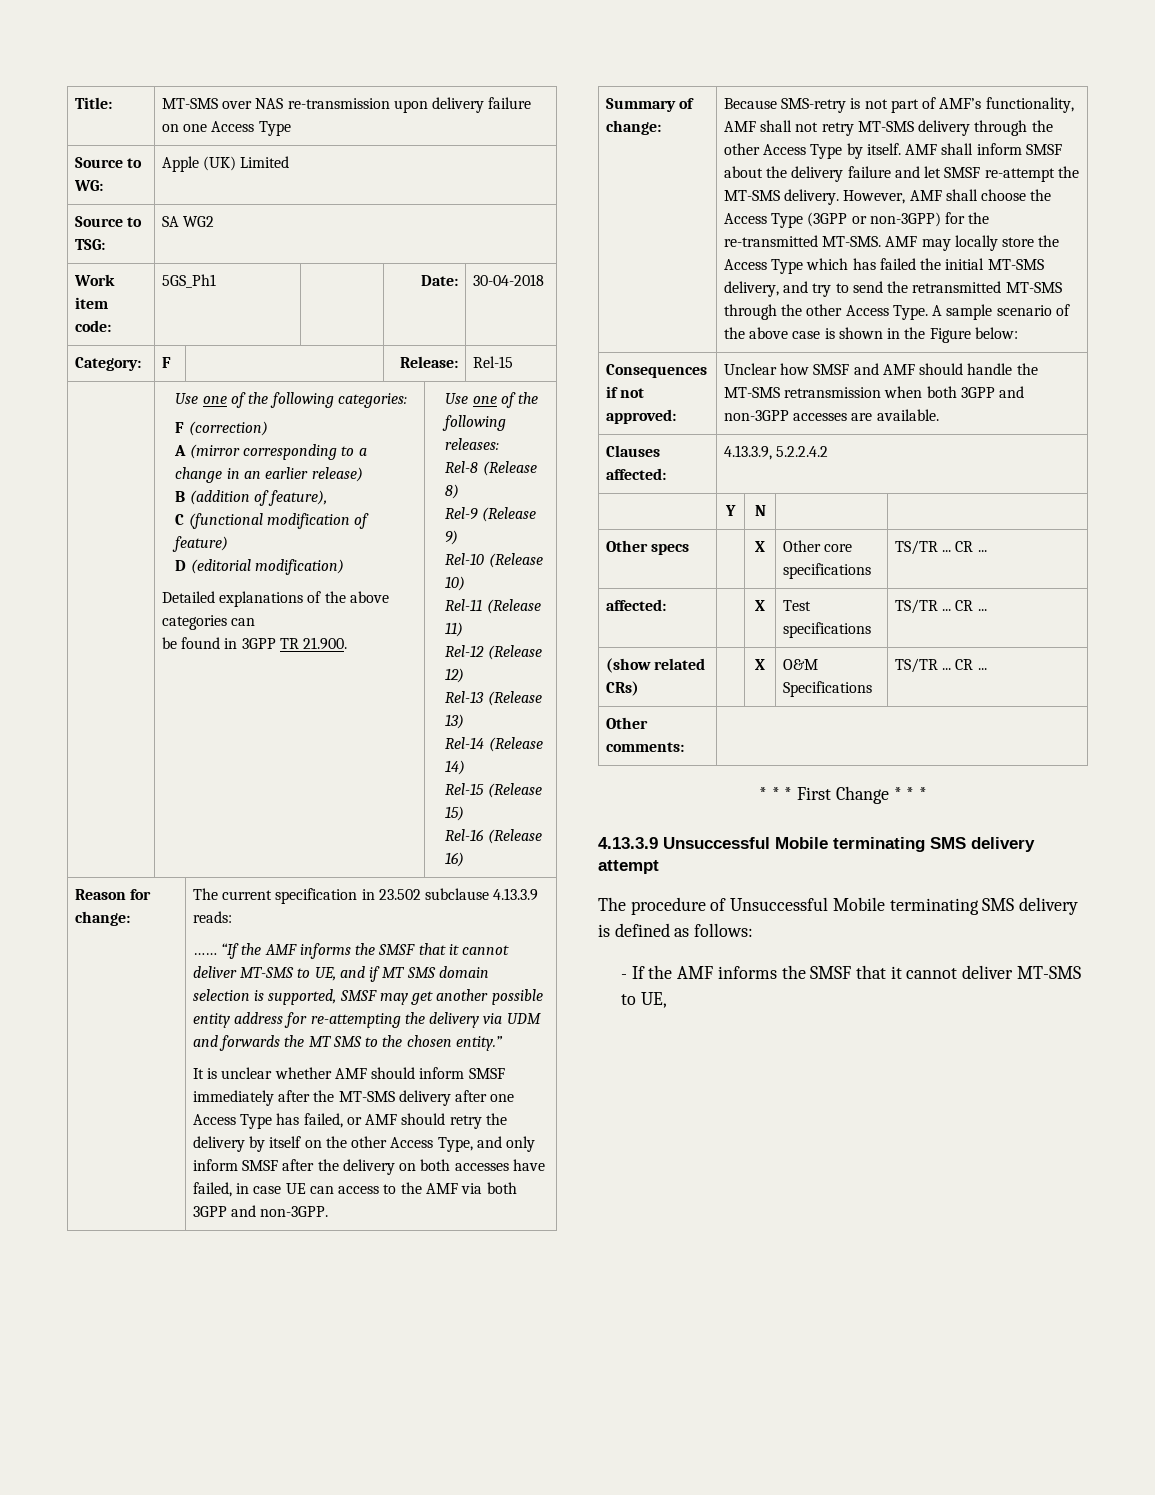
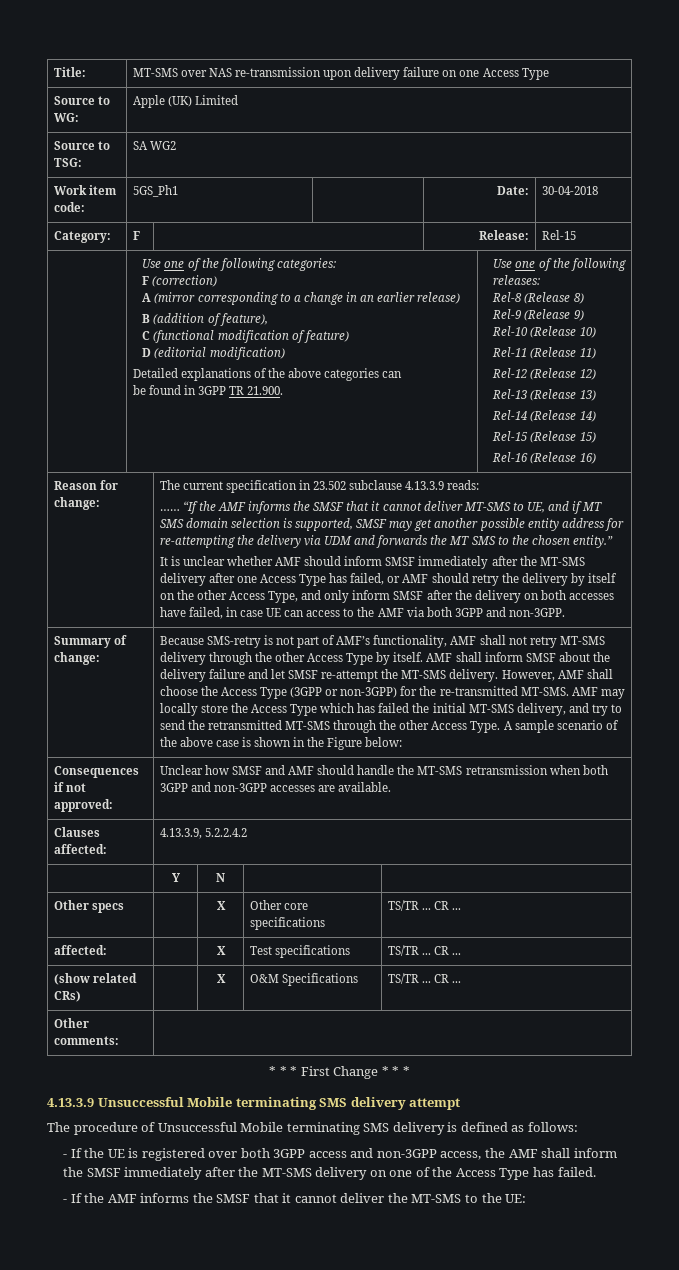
+ - If the UE is registered over both 3GPP access and non-3GPP access, the AMF shall inform the SMSF immediately after the MT-SMS delivery on one of the Access Type has failed.
- - If the AMF informs the SMSF that it cannot deliver MT-SMS to UE,
+ - If the AMF informs the SMSF that it cannot deliver the MT-SMS to the UE:

